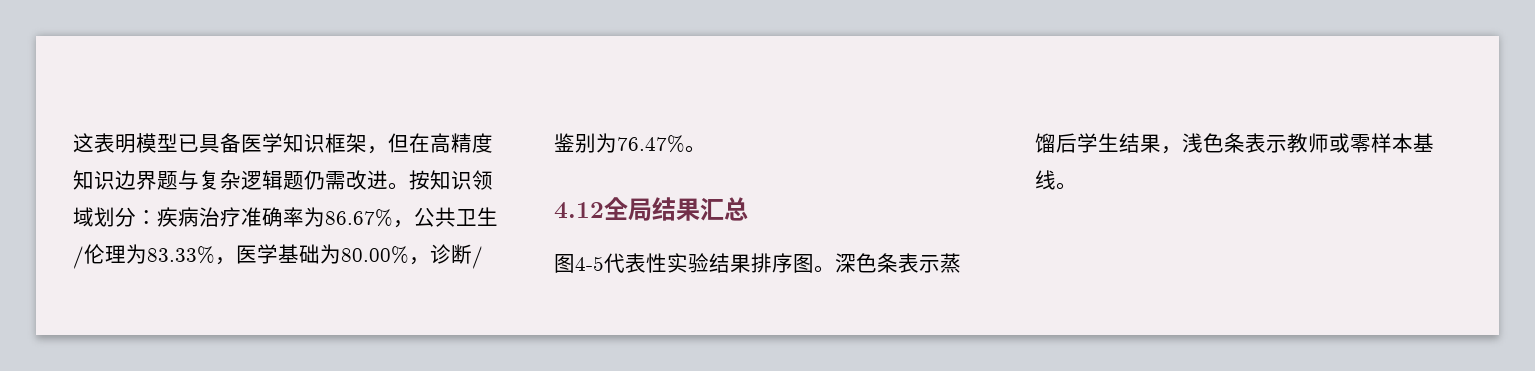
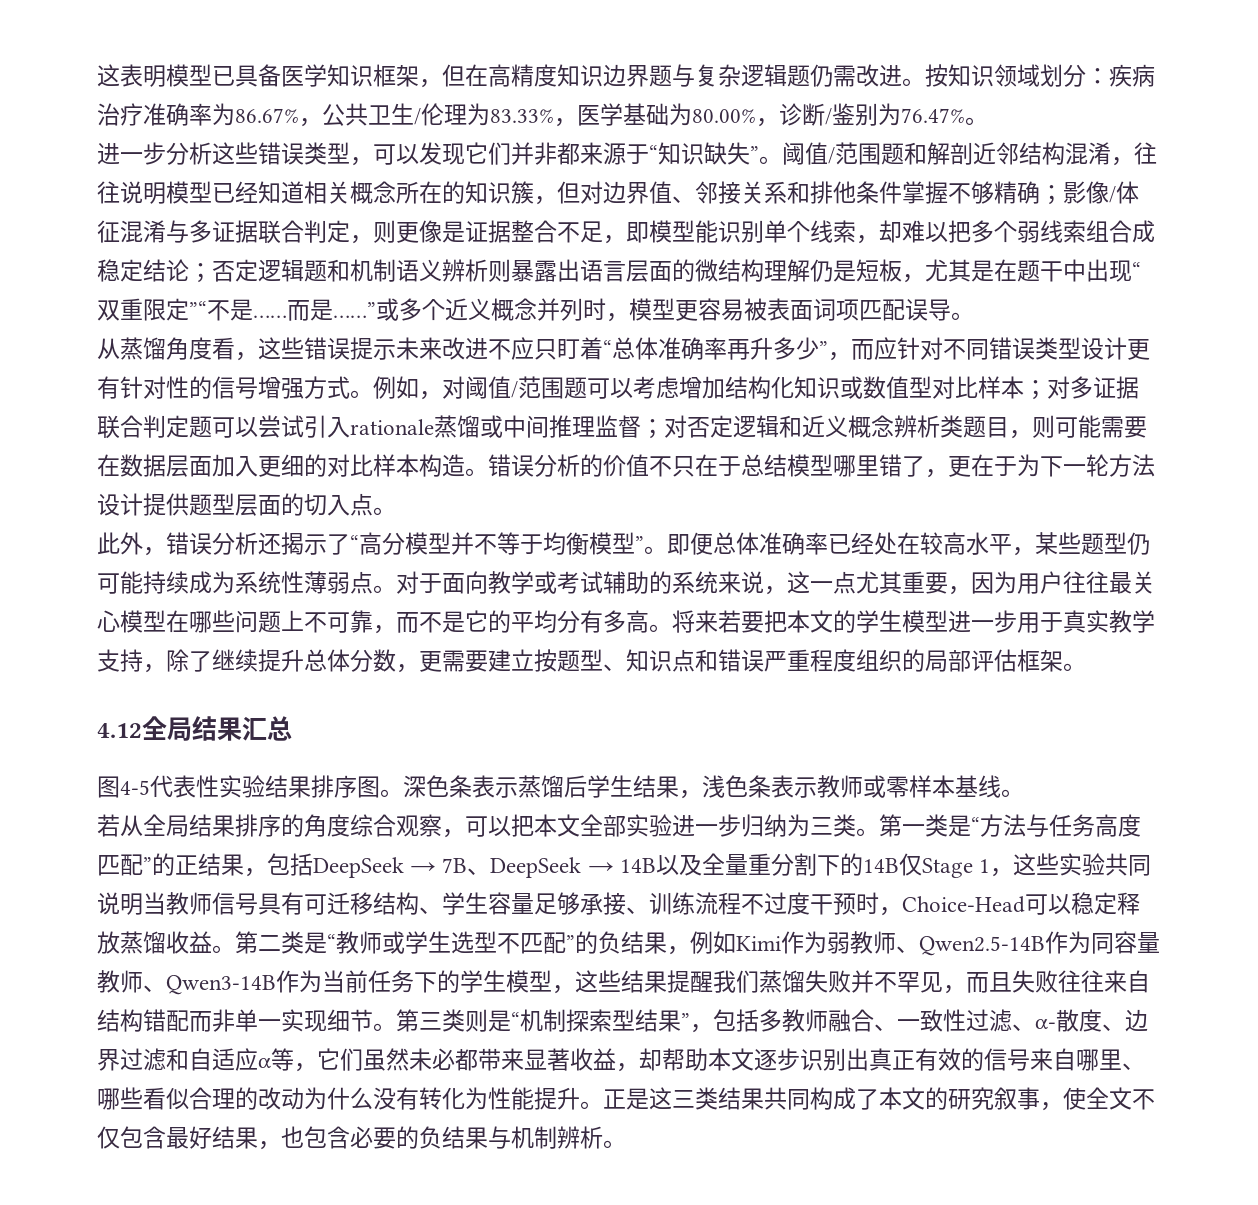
+ 进一步分析这些错误类型，可以发现它们并非都来源于“知识缺失”。阈值/范围题和解剖近邻结构混淆，往往说明模型已经知道相关概念所在的知识簇，但对边界值、邻接关系和排他条件掌握不够精确；影像/体征混淆与多证据联合判定，则更像是证据整合不足，即模型能识别单个线索，却难以把多个弱线索组合成稳定结论；否定逻辑题和机制语义辨析则暴露出语言层面的微结构理解仍是短板，尤其是在题干中出现“双重限定”“不是……而是……”或多个近义概念并列时，模型更容易被表面词项匹配误导。
+ 从蒸馏角度看，这些错误提示未来改进不应只盯着“总体准确率再升多少”，而应针对不同错误类型设计更有针对性的信号增强方式。例如，对阈值/范围题可以考虑增加结构化知识或数值型对比样本；对多证据联合判定题可以尝试引入rationale蒸馏或中间推理监督；对否定逻辑和近义概念辨析类题目，则可能需要在数据层面加入更细的对比样本构造。错误分析的价值不只在于总结模型哪里错了，更在于为下一轮方法设计提供题型层面的切入点。
+ 此外，错误分析还揭示了“高分模型并不等于均衡模型”。即便总体准确率已经处在较高水平，某些题型仍可能持续成为系统性薄弱点。对于面向教学或考试辅助的系统来说，这一点尤其重要，因为用户往往最关心模型在哪些问题上不可靠，而不是它的平均分有多高。将来若要把本文的学生模型进一步用于真实教学支持，除了继续提升总体分数，更需要建立按题型、知识点和错误严重程度组织的局部评估框架。
+ 若从全局结果排序的角度综合观察，可以把本文全部实验进一步归纳为三类。第一类是“方法与任务高度匹配”的正结果，包括DeepSeek → 7B、DeepSeek → 14B以及全量重分割下的14B仅Stage 1，这些实验共同说明当教师信号具有可迁移结构、学生容量足够承接、训练流程不过度干预时，Choice-Head可以稳定释放蒸馏收益。第二类是“教师或学生选型不匹配”的负结果，例如Kimi作为弱教师、Qwen2.5-14B作为同容量教师、Qwen3-14B作为当前任务下的学生模型，这些结果提醒我们蒸馏失败并不罕见，而且失败往往来自结构错配而非单一实现细节。第三类则是“机制探索型结果”，包括多教师融合、一致性过滤、α-散度、边界过滤和自适应α等，它们虽然未必都带来显著收益，却帮助本文逐步识别出真正有效的信号来自哪里、哪些看似合理的改动为什么没有转化为性能提升。正是这三类结果共同构成了本文的研究叙事，使全文不仅包含最好结果，也包含必要的负结果与机制辨析。

